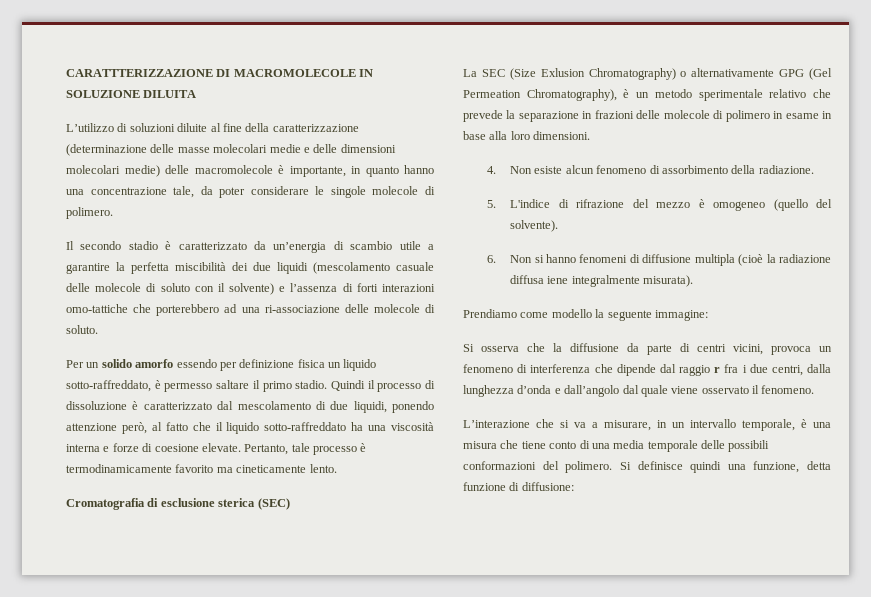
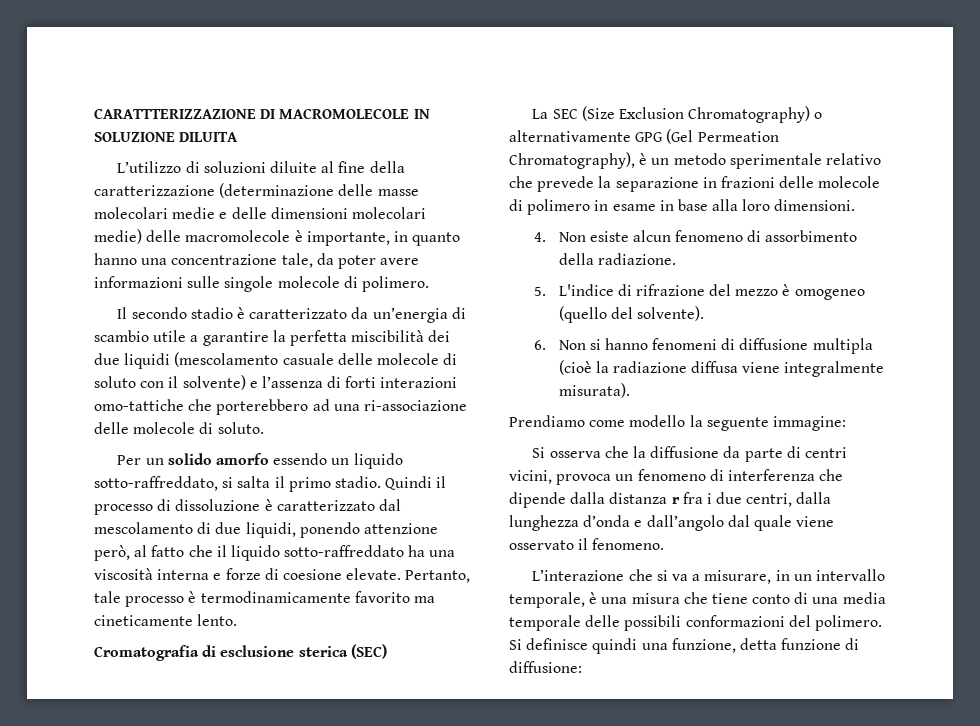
- L’utilizzo di soluzioni diluite al fine della caratterizzazione (determinazione delle masse molecolari medie e delle dimensioni molecolari medie) delle macromolecole è importante, in quanto hanno una concentrazione tale, da poter considerare le singole molecole di polimero.
+ L’utilizzo di soluzioni diluite al fine della caratterizzazione (determinazione delle masse molecolari medie e delle dimensioni molecolari medie) delle macromolecole è importante, in quanto hanno una concentrazione tale, da poter avere informazioni sulle singole molecole di polimero.
- Per un solido amorfo essendo per definizione fisica un liquido sotto-raffreddato, è permesso saltare il primo stadio.
+ Per un solido amorfo essendo un liquido sotto-raffreddato, si salta il primo stadio.
- La SEC (Size Exlusion Chromatography) o alternativamente GPG (Gel Permeation Chromatography), è un metodo sperimentale relativo che prevede la separazione in frazioni delle molecole di polimero in esame in base alla loro dimensioni.
+ La SEC (Size Exclusion Chromatography) o alternativamente GPG (Gel Permeation Chromatography), è un metodo sperimentale relativo che prevede la separazione in frazioni delle molecole di polimero in esame in base alla loro dimensioni.
- 6. Non si hanno fenomeni di diffusione multipla (cioè la radiazione diffusa iene integralmente misurata).
+ 6. Non si hanno fenomeni di diffusione multipla (cioè la radiazione diffusa viene integralmente misurata).
- Si osserva che la diffusione da parte di centri vicini, provoca un fenomeno di interferenza che dipende dal raggio r fra i due centri, dalla lunghezza d’onda e dall’angolo dal quale viene osservato il fenomeno.
+ Si osserva che la diffusione da parte di centri vicini, provoca un fenomeno di interferenza che dipende dalla distanza r fra i due centri, dalla lunghezza d’onda e dall’angolo dal quale viene osservato il fenomeno.

